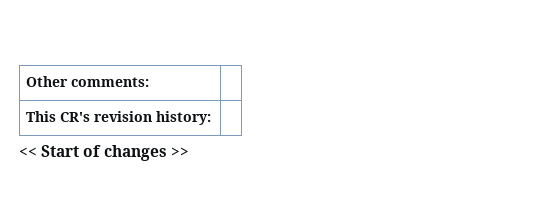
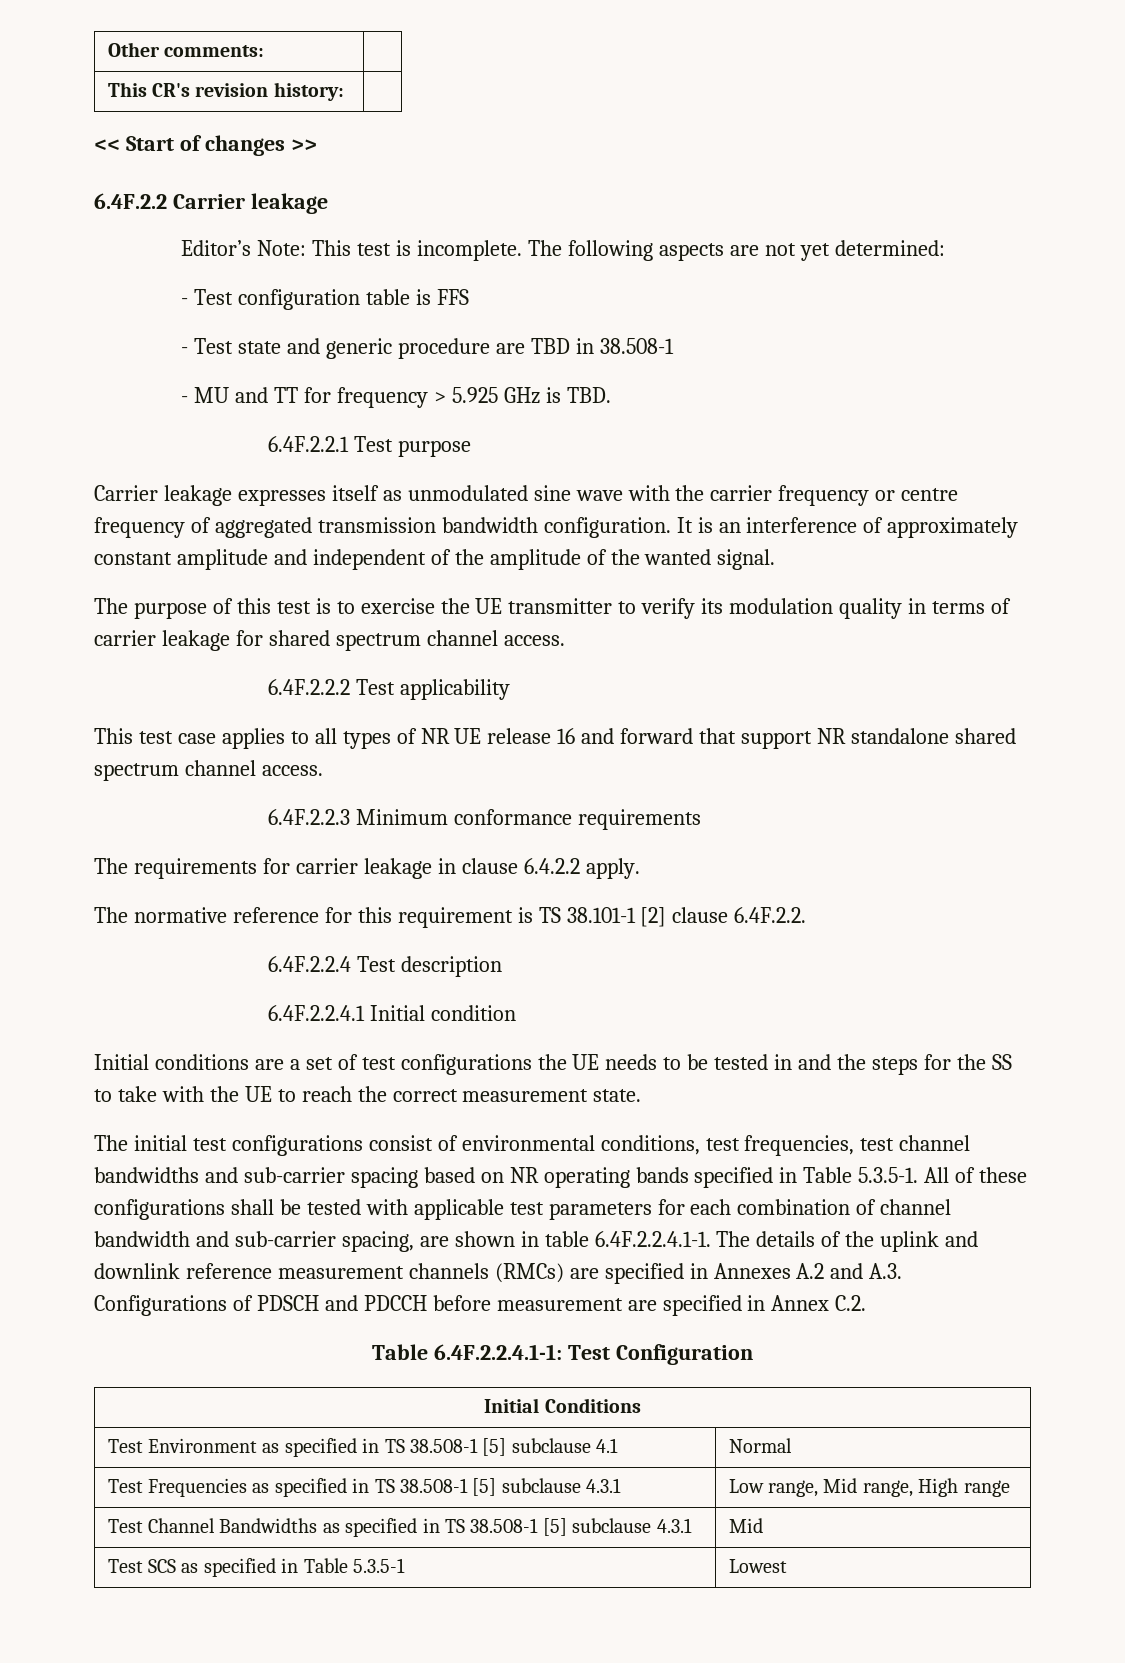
+ 6.4F.2.2 Carrier leakage
+ Editor’s Note: This test is incomplete. The following aspects are not yet determined:
+ - Test configuration table is FFS
+ - Test state and generic procedure are TBD in 38.508-1
+ - MU and TT for frequency > 5.925 GHz is TBD.
+ 6.4F.2.2.1 Test purpose
+ Carrier leakage expresses itself as unmodulated sine wave with the carrier frequency or centre frequency of aggregated transmission bandwidth configuration. It is an interference of approximately constant amplitude and independent of the amplitude of the wanted signal.
+ The purpose of this test is to exercise the UE transmitter to verify its modulation quality in terms of carrier leakage for shared spectrum channel access.
+ 6.4F.2.2.2 Test applicability
+ This test case applies to all types of NR UE release 16 and forward that support NR standalone shared spectrum channel access.
+ 6.4F.2.2.3 Minimum conformance requirements
+ The requirements for carrier leakage in clause 6.4.2.2 apply.
+ The normative reference for this requirement is TS 38.101-1 [2] clause 6.4F.2.2.
+ 6.4F.2.2.4 Test description
+ 6.4F.2.2.4.1 Initial condition
+ Initial conditions are a set of test configurations the UE needs to be tested in and the steps for the SS to take with the UE to reach the correct measurement state.
+ The initial test configurations consist of environmental conditions, test frequencies, test channel bandwidths and sub-carrier spacing based on NR operating bands specified in Table 5.3.5-1. All of these configurations shall be tested with applicable test parameters for each combination of channel bandwidth and sub-carrier spacing, are shown in table 6.4F.2.2.4.1-1. The details of the uplink and downlink reference measurement channels (RMCs) are specified in Annexes A.2 and A.3. Configurations of PDSCH and PDCCH before measurement are specified in Annex C.2.
+ Table 6.4F.2.2.4.1-1: Test Configuration
+ Initial Conditions
+ Test Environment as specified in TS 38.508-1 [5] subclause 4.1 | Normal
+ Test Frequencies as specified in TS 38.508-1 [5] subclause 4.3.1 | Low range, Mid range, High range
+ Test Channel Bandwidths as specified in TS 38.508-1 [5] subclause 4.3.1 | Mid
+ Test SCS as specified in Table 5.3.5-1 | Lowest

